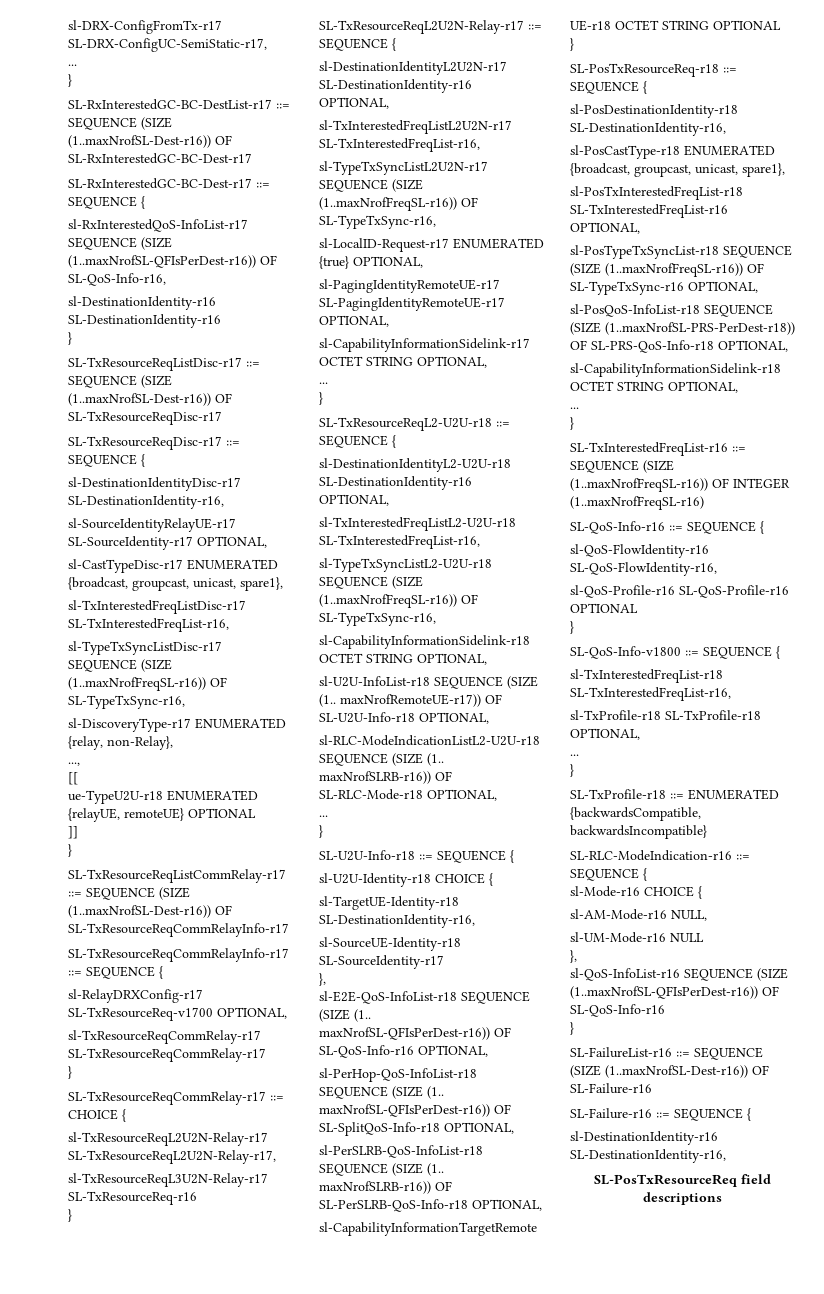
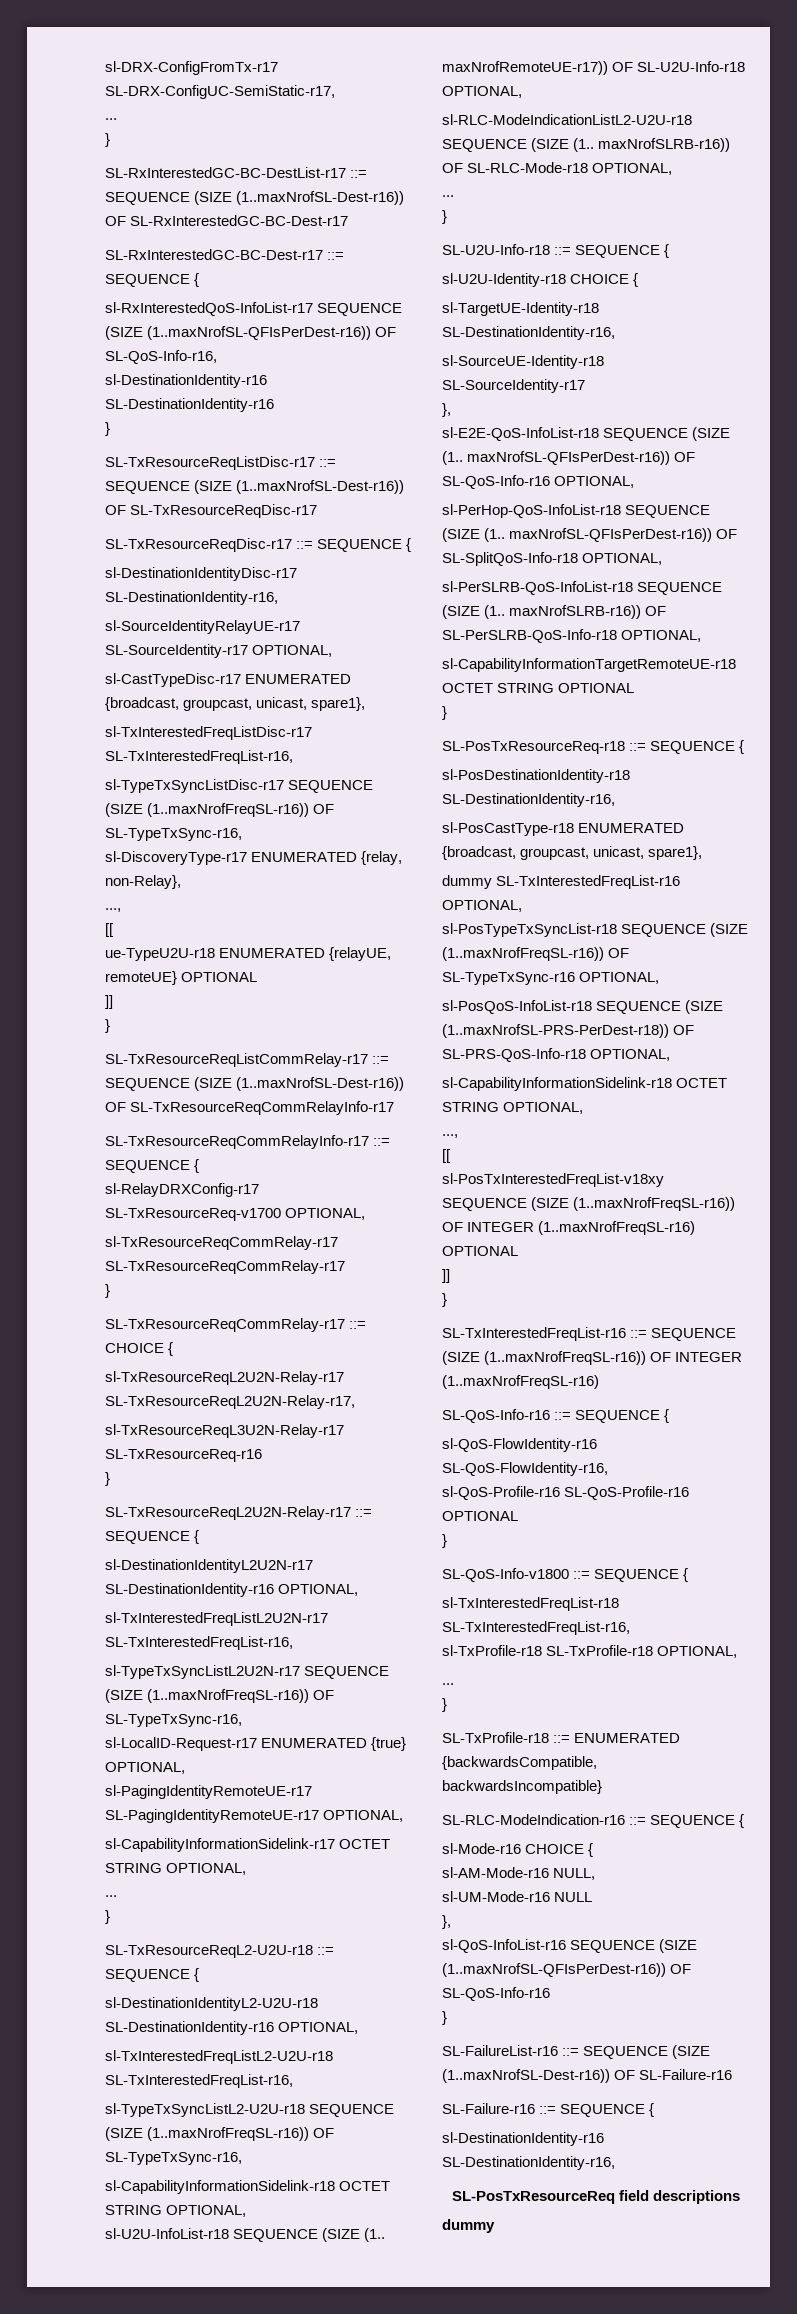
- sl-PosTxInterestedFreqList-r18 SL-TxInterestedFreqList-r16 OPTIONAL,
+ dummy SL-TxInterestedFreqList-r16 OPTIONAL,
  sl-PosQoS-InfoList-r18 SEQUENCE (SIZE (1..maxNrofSL-PRS-PerDest-r18)) OF SL-PRS-QoS-Info-r18 OPTIONAL,
  sl-CapabilityInformationSidelink-r18 OCTET STRING OPTIONAL,
- ...
+ ...,
+ [[
+ sl-PosTxInterestedFreqList-v18xy SEQUENCE (SIZE (1..maxNrofFreqSL-r16)) OF INTEGER (1..maxNrofFreqSL-r16) OPTIONAL
+ ]]
  SL-PosTxResourceReq field descriptions
+ dummy

